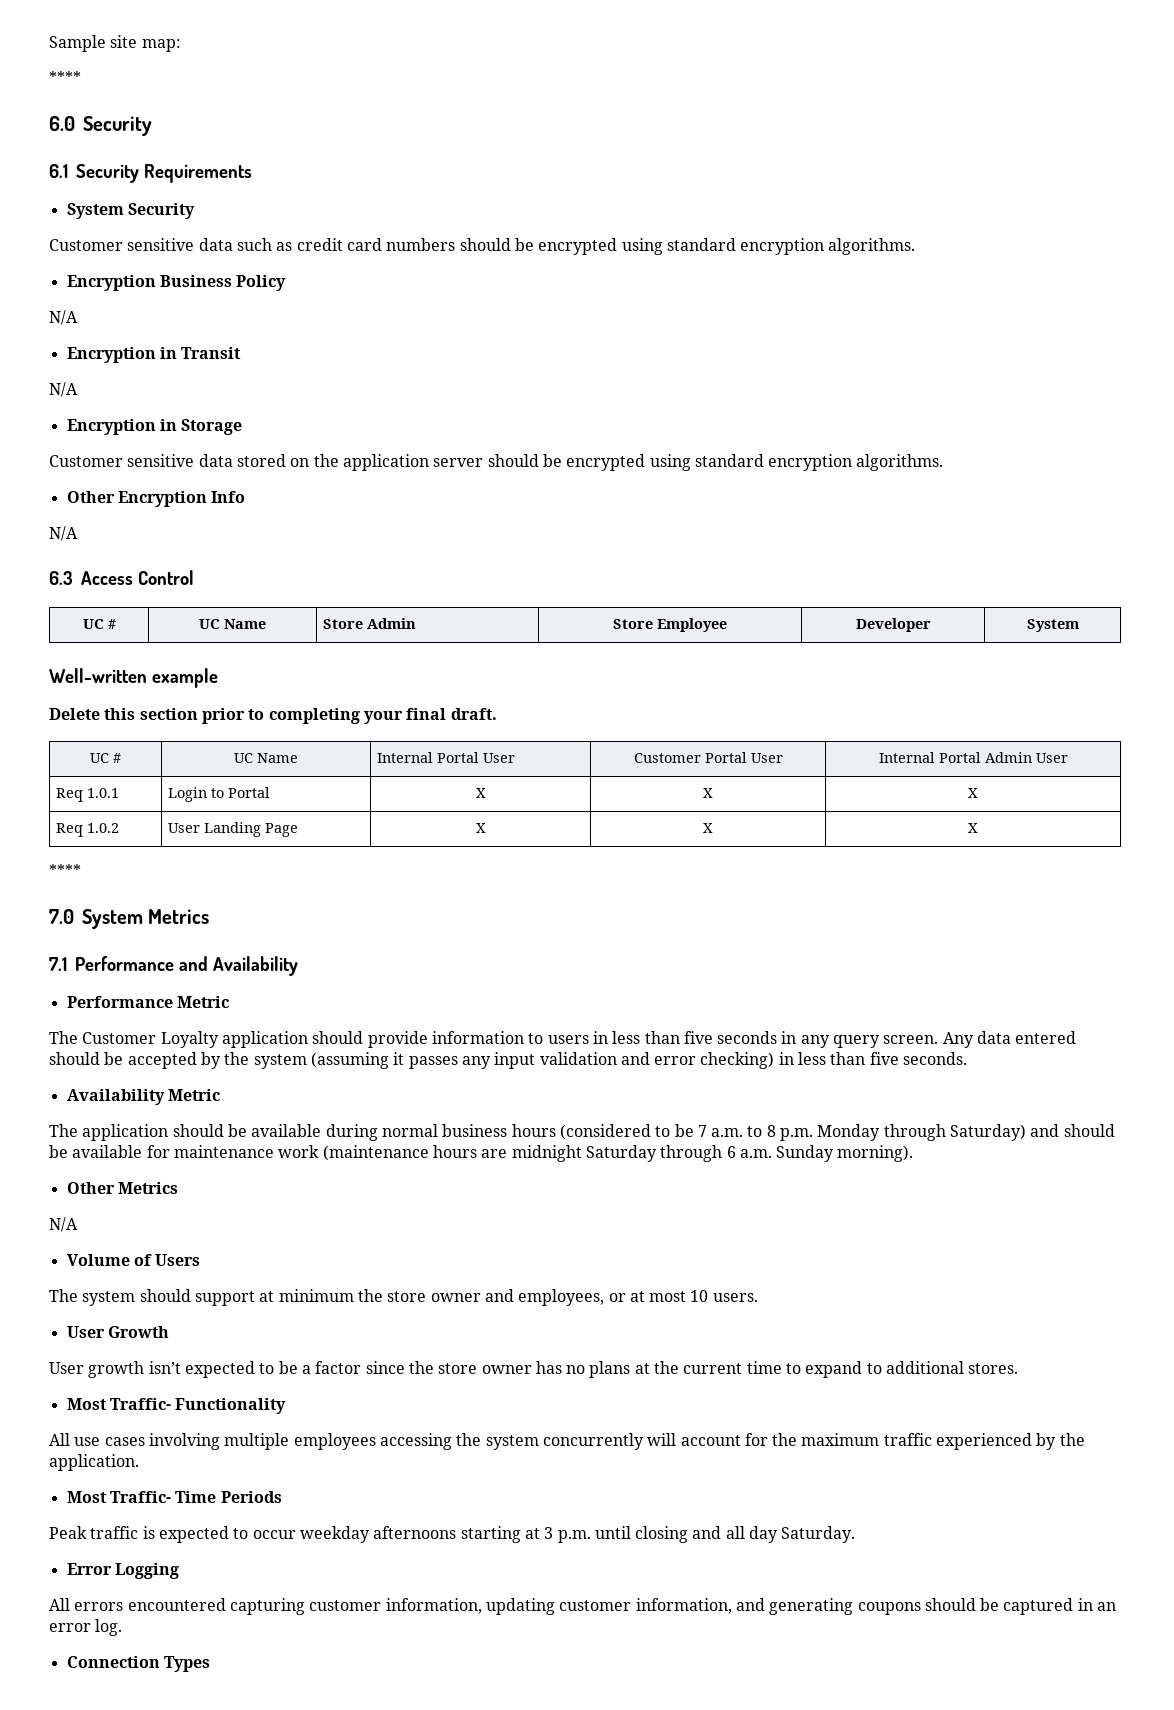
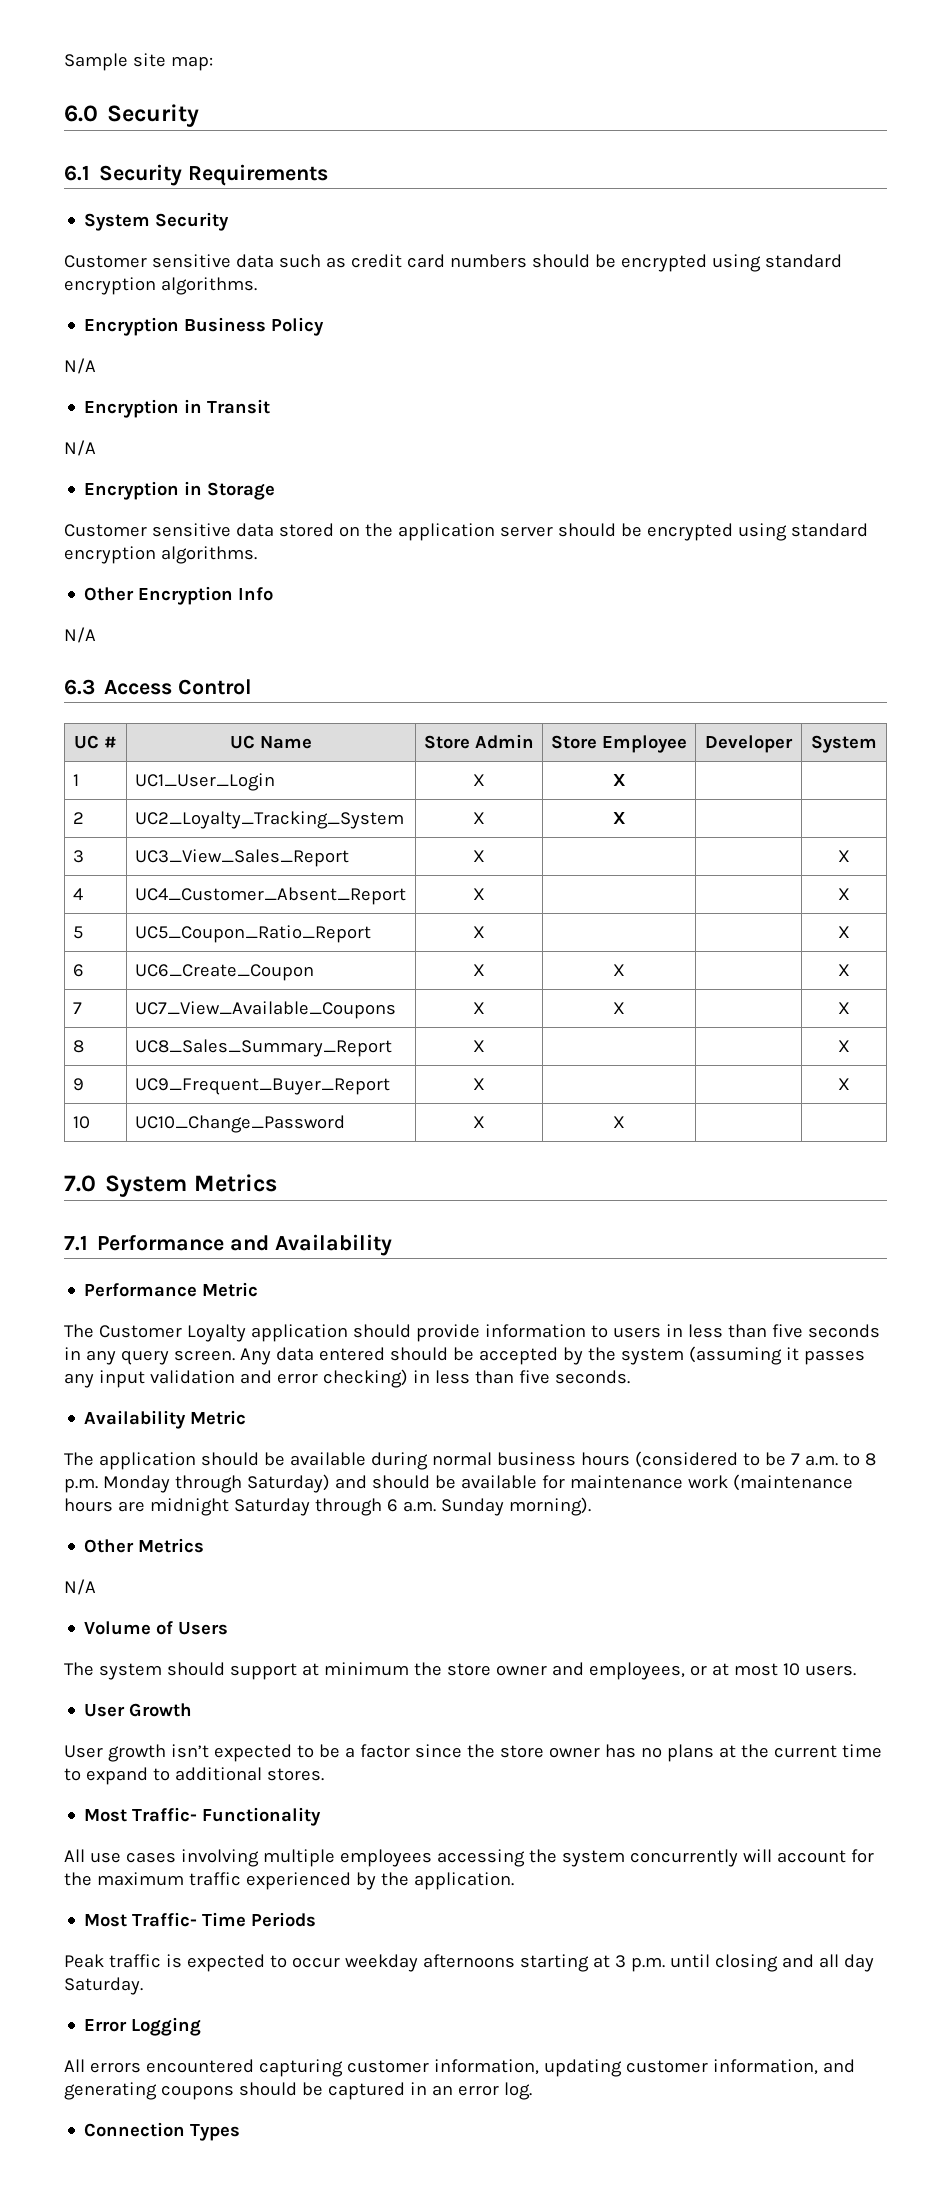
  Sample site map:
- ****
- Well-written example
- Delete this section prior to completing your final draft.
- UC # | UC Name | Internal Portal User | Customer Portal User | Internal Portal Admin User
- Req 1.0.1 | Login to Portal | X | X | X
- Req 1.0.2 | User Landing Page | X | X | X
- ****
+ 1 | UC1_User_Login | X | X | |
+ 2 | UC2_Loyalty_Tracking_System | X | X | |
+ 3 | UC3_View_Sales_Report | X | | | X
+ 4 | UC4_Customer_Absent_Report | X | | | X
+ 5 | UC5_Coupon_Ratio_Report | X | | | X
+ 6 | UC6_Create_Coupon | X | X | | X
+ 7 | UC7_View_Available_Coupons | X | X | | X
+ 8 | UC8_Sales_Summary_Report | X | | | X
+ 9 | UC9_Frequent_Buyer_Report | X | | | X
+ 10 | UC10_Change_Password | X | X | |

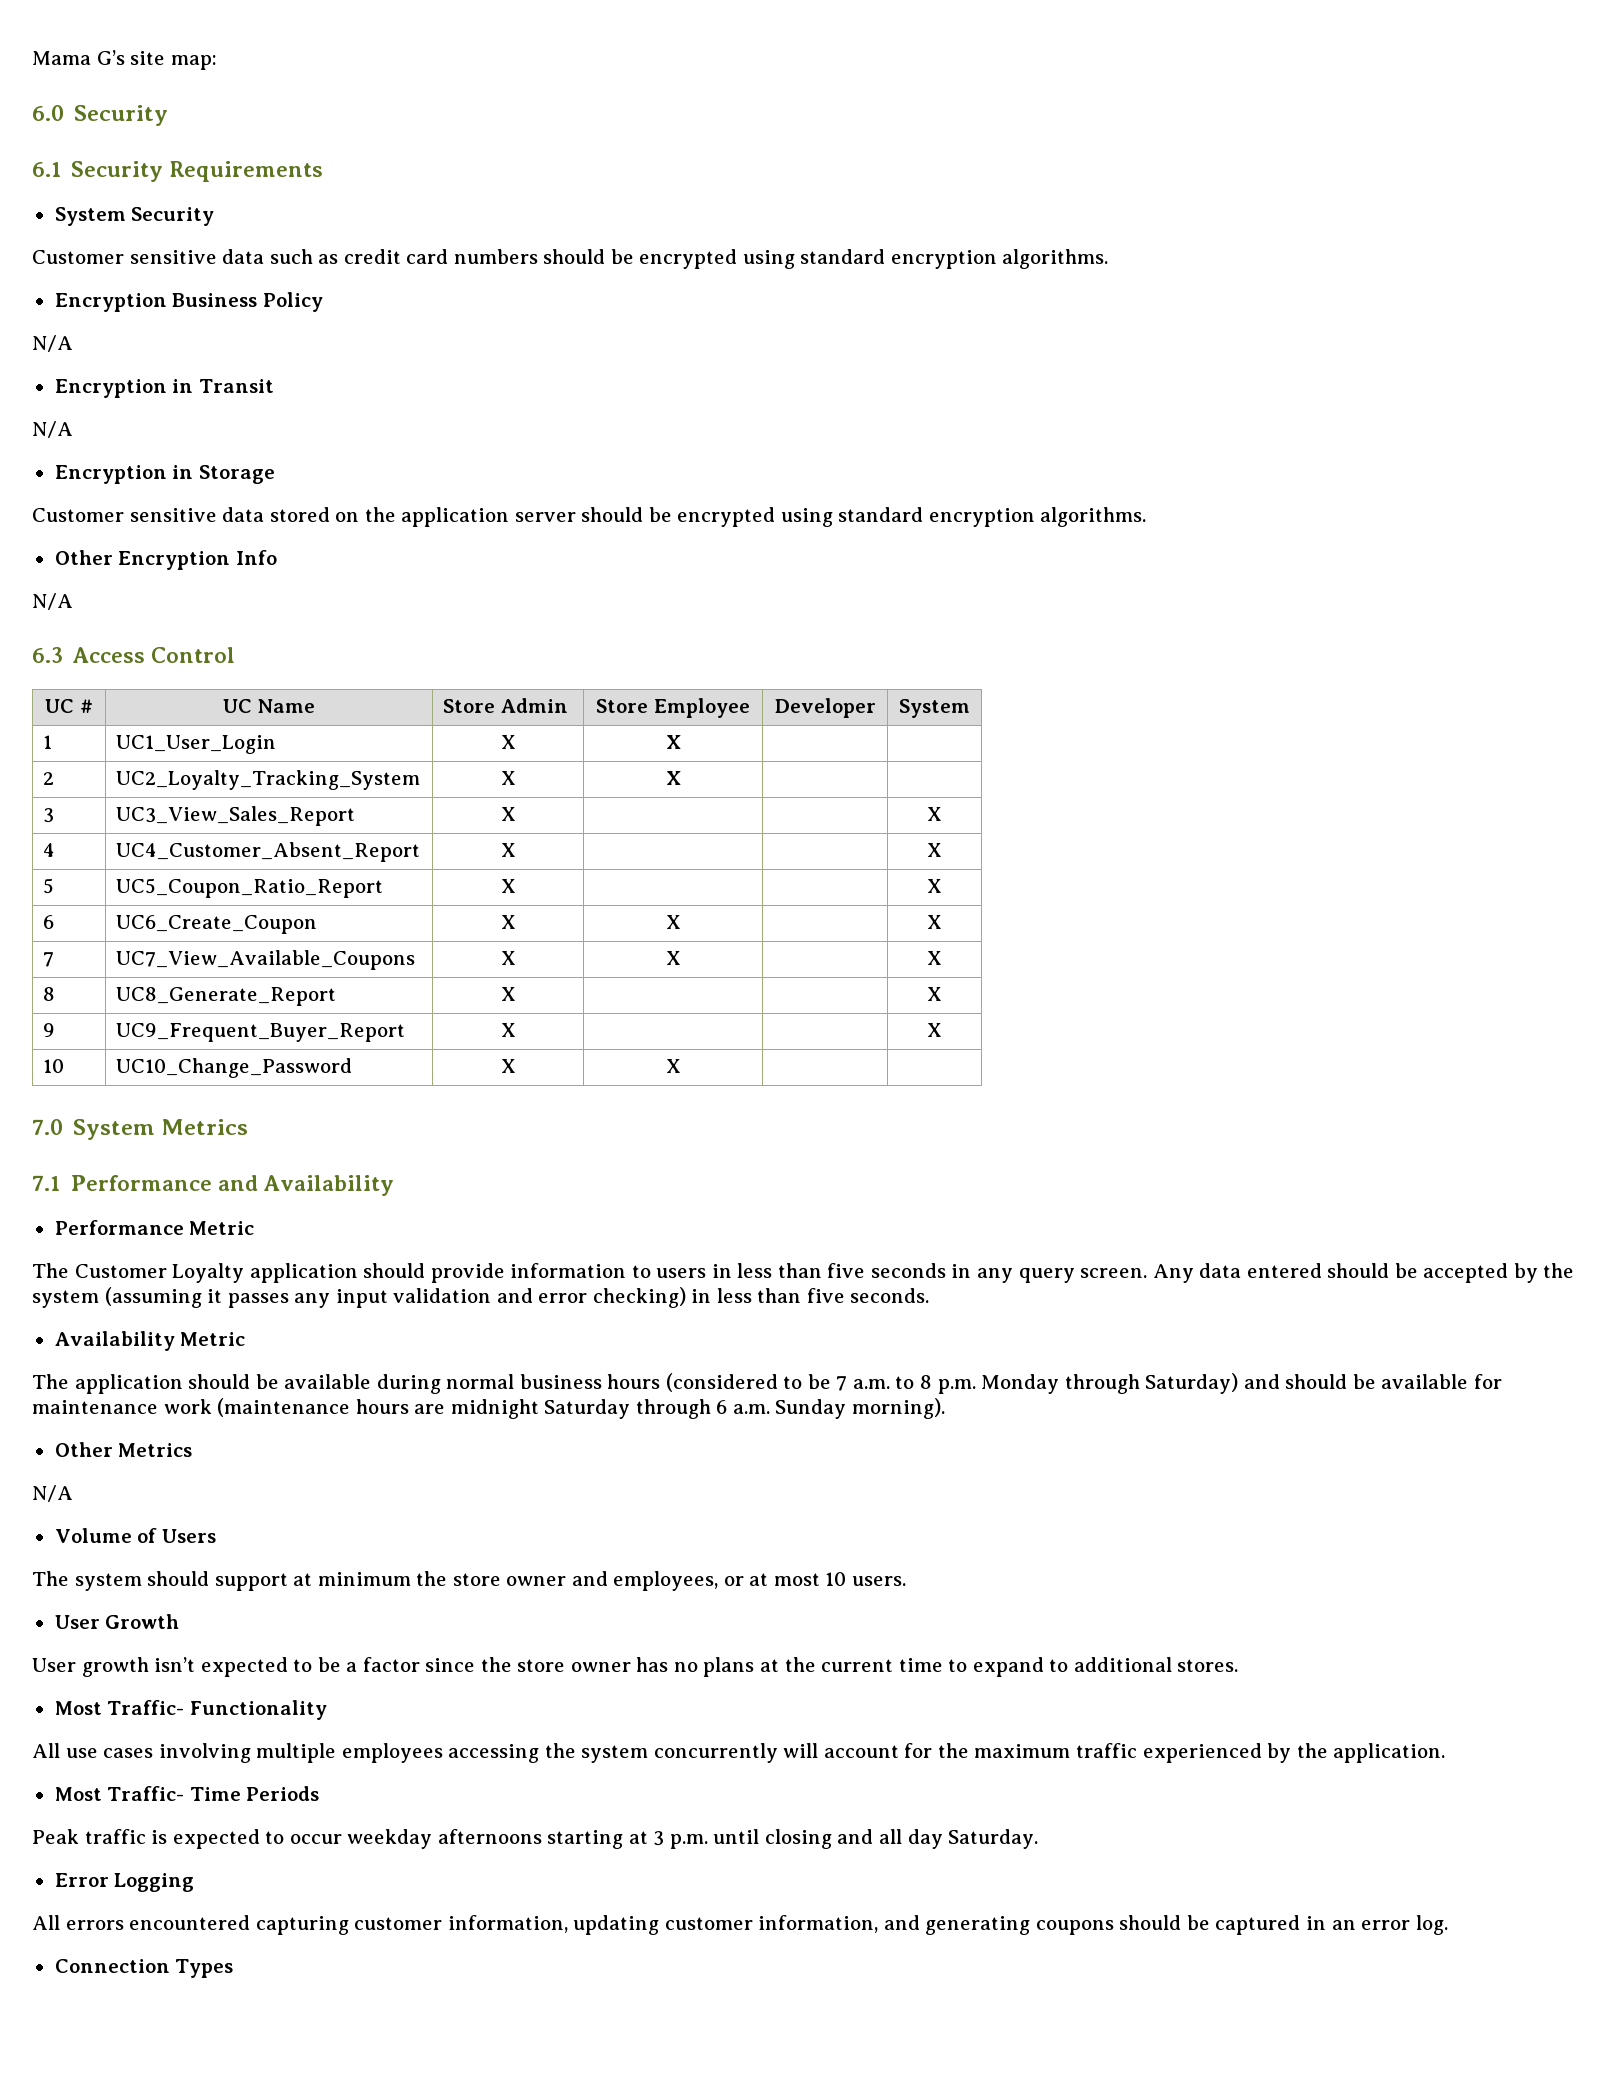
- Sample site map:
+ Mama G’s site map:
- 8 | UC8_Sales_Summary_Report | X | | | X
+ 8 | UC8_Generate_Report | X | | | X

